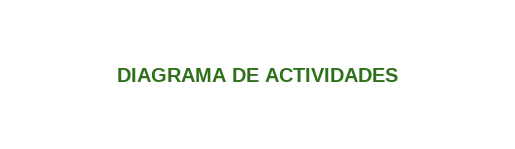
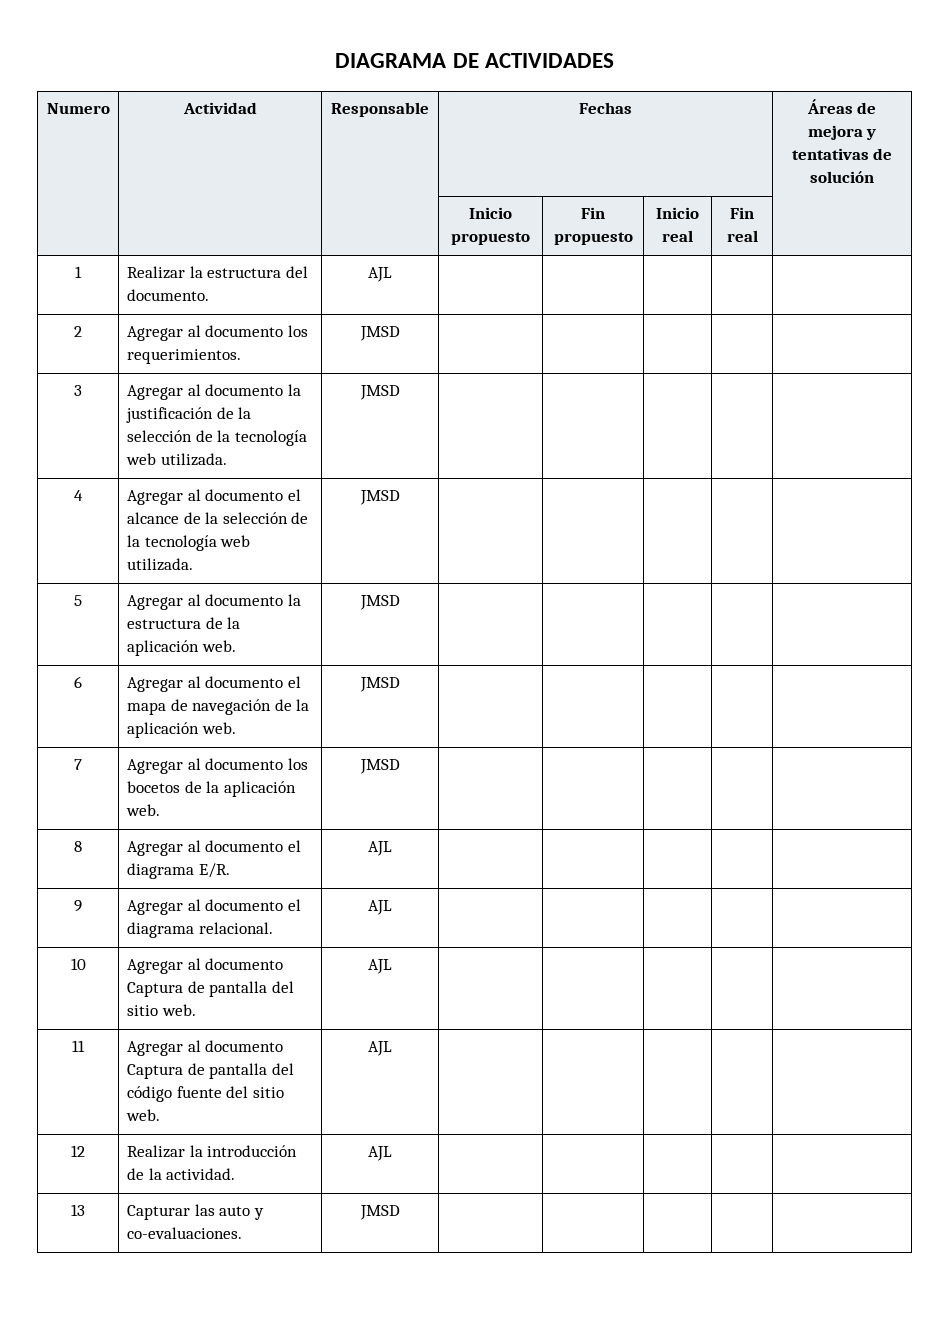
+ Numero | Actividad | Responsable | Fechas | Áreas de mejora y tentativas de solución
+ | | | Inicio propuesto | Fin propuesto | Inicio real | Fin real |
+ 1 | Realizar la estructura del documento. | AJL | | | | |
+ 2 | Agregar al documento los requerimientos. | JMSD | | | | |
+ 3 | Agregar al documento la justificación de la selección de la tecnología web utilizada. | JMSD | | | | |
+ 4 | Agregar al documento el alcance de la selección de la tecnología web utilizada. | JMSD | | | | |
+ 5 | Agregar al documento la estructura de la aplicación web. | JMSD | | | | |
+ 6 | Agregar al documento el mapa de navegación de la aplicación web. | JMSD | | | | |
+ 7 | Agregar al documento los bocetos de la aplicación web. | JMSD | | | | |
+ 8 | Agregar al documento el diagrama E/R. | AJL | | | | |
+ 9 | Agregar al documento el diagrama relacional. | AJL | | | | |
+ 10 | Agregar al documento Captura de pantalla del sitio web. | AJL | | | | |
+ 11 | Agregar al documento Captura de pantalla del código fuente del sitio web. | AJL | | | | |
+ 12 | Realizar la introducción de la actividad. | AJL | | | | |
+ 13 | Capturar las auto y co-evaluaciones. | JMSD | | | | |

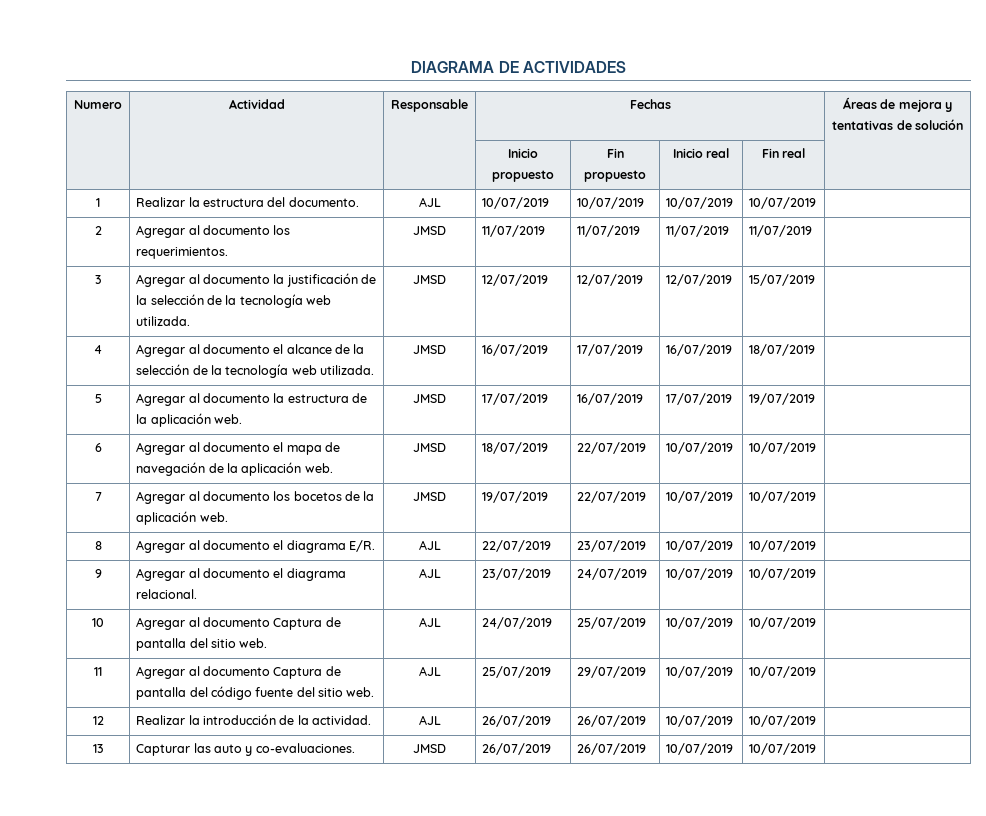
- 1 | Realizar la estructura del documento. | AJL | | | | |
+ 1 | Realizar la estructura del documento. | AJL | 10/07/2019 | 10/07/2019 | 10/07/2019 | 10/07/2019 |
- 2 | Agregar al documento los requerimientos. | JMSD | | | | |
+ 2 | Agregar al documento los requerimientos. | JMSD | 11/07/2019 | 11/07/2019 | 11/07/2019 | 11/07/2019 |
- 3 | Agregar al documento la justificación de la selección de la tecnología web utilizada. | JMSD | | | | |
+ 3 | Agregar al documento la justificación de la selección de la tecnología web utilizada. | JMSD | 12/07/2019 | 12/07/2019 | 12/07/2019 | 15/07/2019 |
- 4 | Agregar al documento el alcance de la selección de la tecnología web utilizada. | JMSD | | | | |
+ 4 | Agregar al documento el alcance de la selección de la tecnología web utilizada. | JMSD | 16/07/2019 | 17/07/2019 | 16/07/2019 | 18/07/2019 |
- 5 | Agregar al documento la estructura de la aplicación web. | JMSD | | | | |
+ 5 | Agregar al documento la estructura de la aplicación web. | JMSD | 17/07/2019 | 16/07/2019 | 17/07/2019 | 19/07/2019 |
- 6 | Agregar al documento el mapa de navegación de la aplicación web. | JMSD | | | | |
+ 6 | Agregar al documento el mapa de navegación de la aplicación web. | JMSD | 18/07/2019 | 22/07/2019 | 10/07/2019 | 10/07/2019 |
- 7 | Agregar al documento los bocetos de la aplicación web. | JMSD | | | | |
+ 7 | Agregar al documento los bocetos de la aplicación web. | JMSD | 19/07/2019 | 22/07/2019 | 10/07/2019 | 10/07/2019 |
- 8 | Agregar al documento el diagrama E/R. | AJL | | | | |
+ 8 | Agregar al documento el diagrama E/R. | AJL | 22/07/2019 | 23/07/2019 | 10/07/2019 | 10/07/2019 |
- 9 | Agregar al documento el diagrama relacional. | AJL | | | | |
+ 9 | Agregar al documento el diagrama relacional. | AJL | 23/07/2019 | 24/07/2019 | 10/07/2019 | 10/07/2019 |
- 10 | Agregar al documento Captura de pantalla del sitio web. | AJL | | | | |
+ 10 | Agregar al documento Captura de pantalla del sitio web. | AJL | 24/07/2019 | 25/07/2019 | 10/07/2019 | 10/07/2019 |
- 11 | Agregar al documento Captura de pantalla del código fuente del sitio web. | AJL | | | | |
+ 11 | Agregar al documento Captura de pantalla del código fuente del sitio web. | AJL | 25/07/2019 | 29/07/2019 | 10/07/2019 | 10/07/2019 |
- 12 | Realizar la introducción de la actividad. | AJL | | | | |
+ 12 | Realizar la introducción de la actividad. | AJL | 26/07/2019 | 26/07/2019 | 10/07/2019 | 10/07/2019 |
- 13 | Capturar las auto y co-evaluaciones. | JMSD | | | | |
+ 13 | Capturar las auto y co-evaluaciones. | JMSD | 26/07/2019 | 26/07/2019 | 10/07/2019 | 10/07/2019 |

